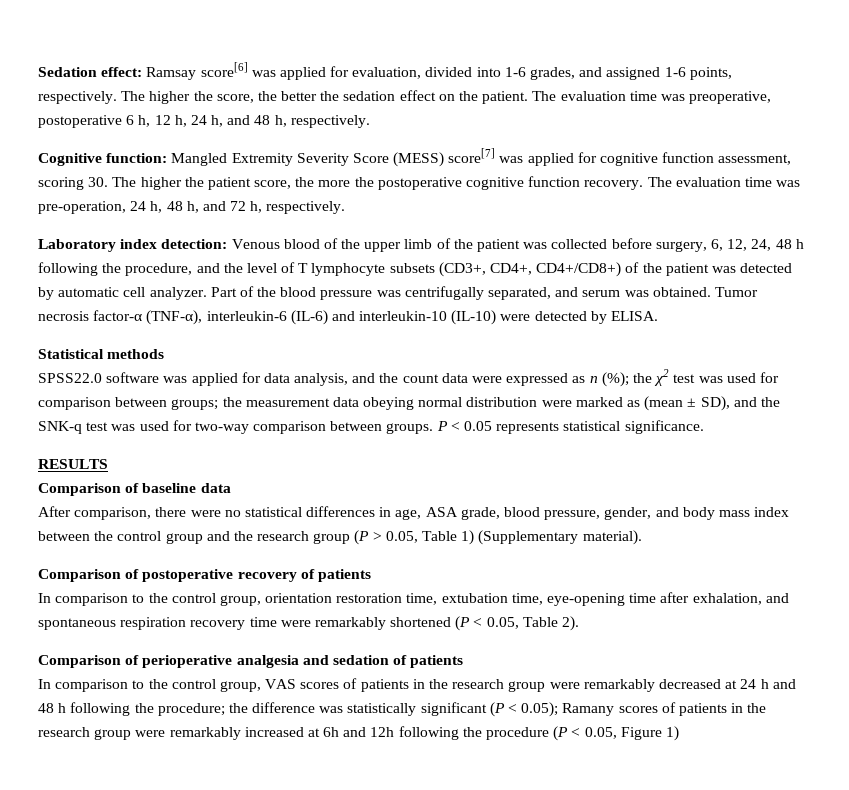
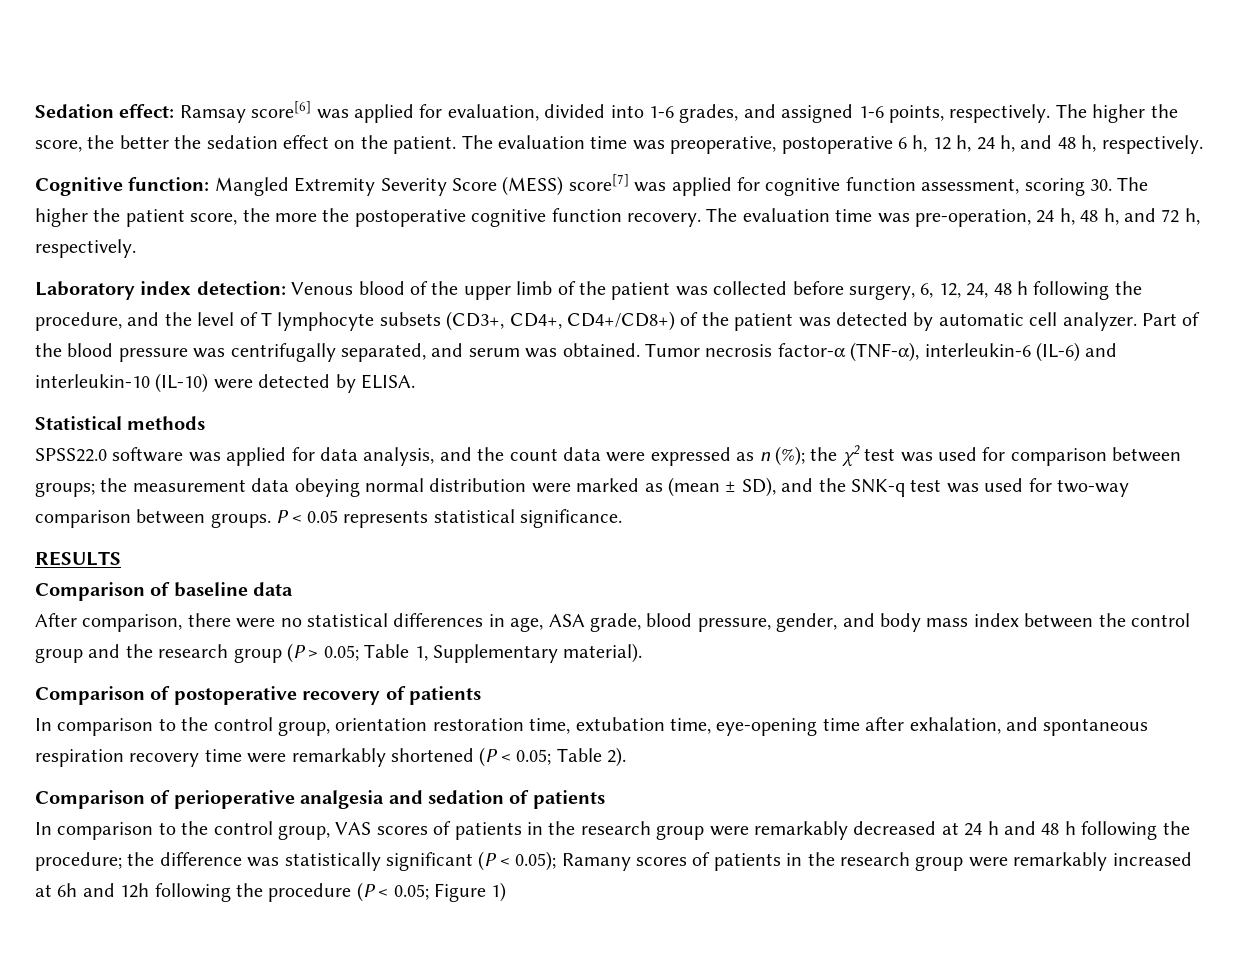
- After comparison, there were no statistical differences in age, ASA grade, blood pressure, gender, and body mass index between the control group and the research group (P > 0.05, Table 1) (Supplementary material).
+ After comparison, there were no statistical differences in age, ASA grade, blood pressure, gender, and body mass index between the control group and the research group (P > 0.05; Table 1, Supplementary material).
- In comparison to the control group, orientation restoration time, extubation time, eye-opening time after exhalation, and spontaneous respiration recovery time were remarkably shortened (P < 0.05, Table 2).
+ In comparison to the control group, orientation restoration time, extubation time, eye-opening time after exhalation, and spontaneous respiration recovery time were remarkably shortened (P < 0.05; Table 2).
- In comparison to the control group, VAS scores of patients in the research group were remarkably decreased at 24 h and 48 h following the procedure; the difference was statistically significant (P < 0.05); Ramany scores of patients in the research group were remarkably increased at 6h and 12h following the procedure (P < 0.05, Figure 1)
+ In comparison to the control group, VAS scores of patients in the research group were remarkably decreased at 24 h and 48 h following the procedure; the difference was statistically significant (P < 0.05); Ramany scores of patients in the research group were remarkably increased at 6h and 12h following the procedure (P < 0.05; Figure 1)

